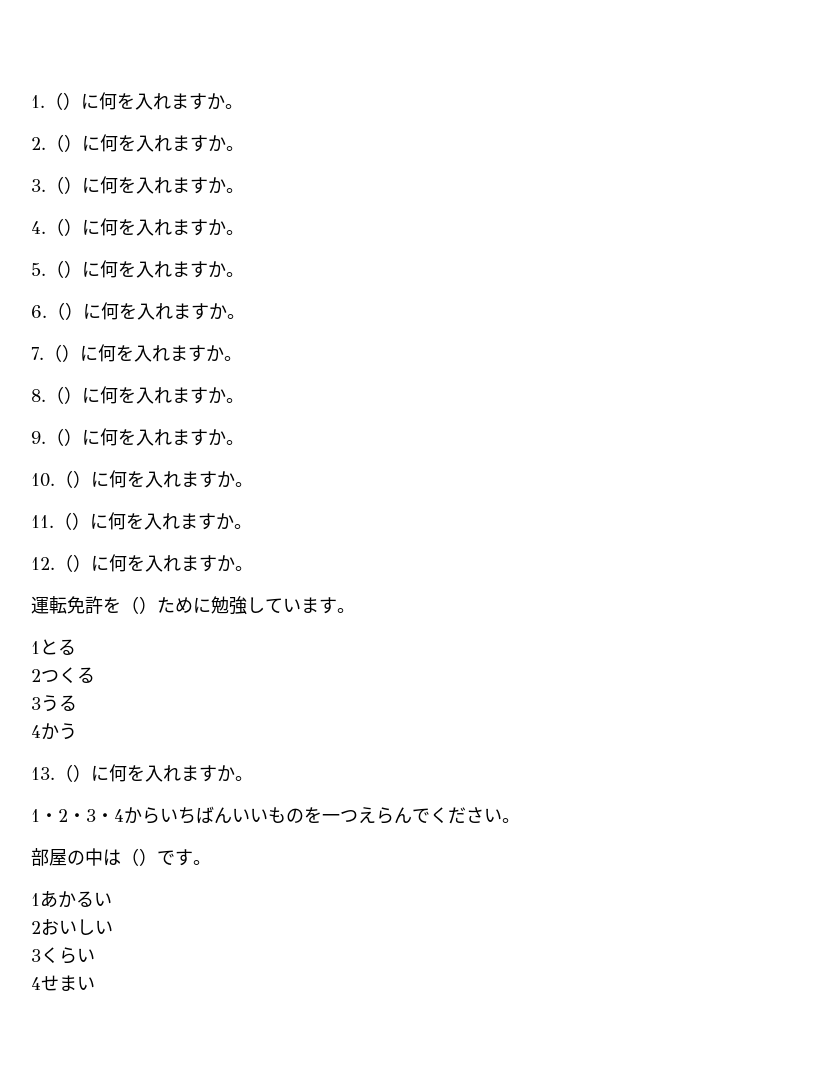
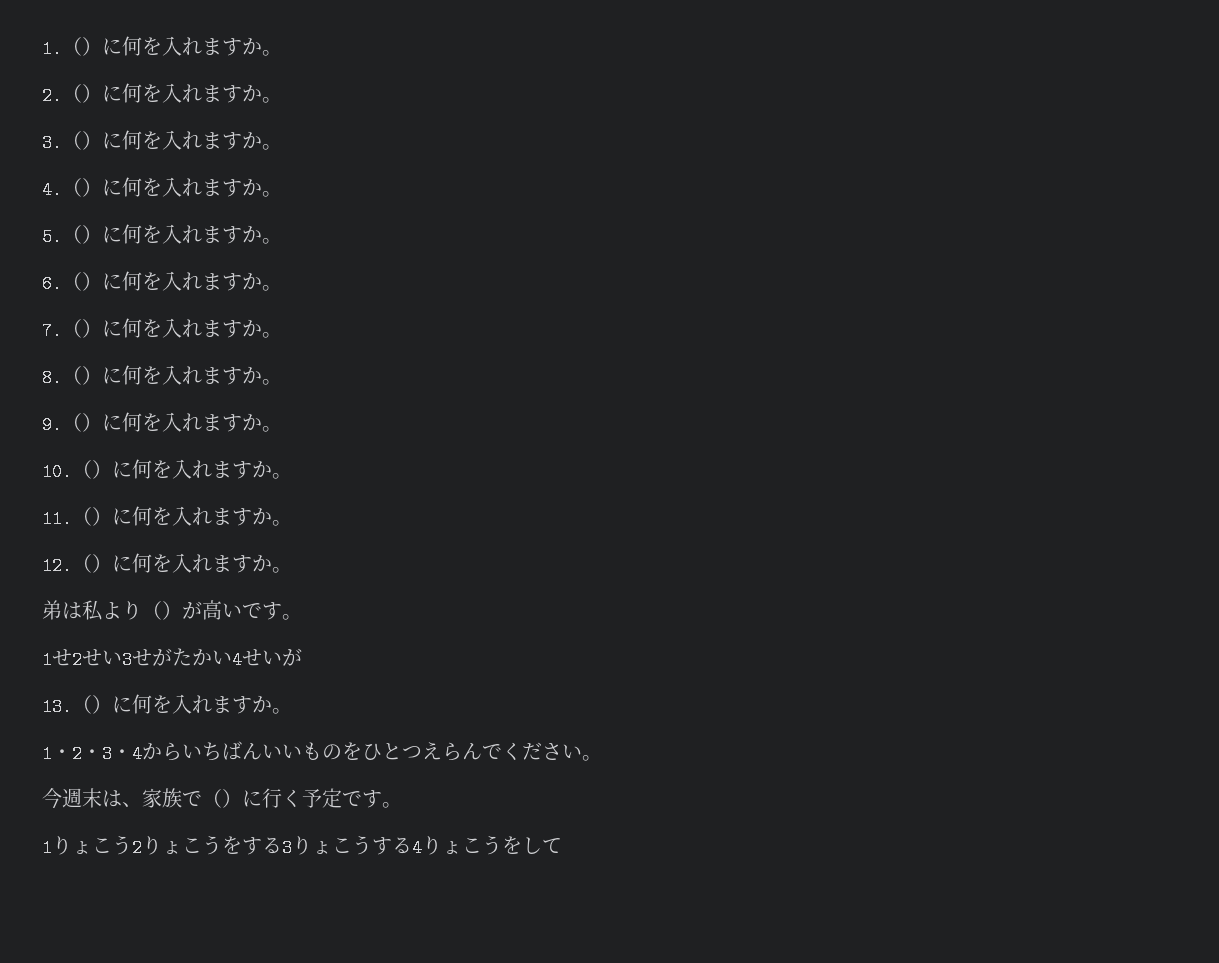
- 運転免許を（）ために勉強しています。
- 1とる
- 2つくる
- 3うる
- 4かう
+ 弟は私より（）が高いです。
+ 1せ2せい3せがたかい4せいが
- 1・2・3・4からいちばんいいものを一つえらんでください。
+ 1・2・3・4からいちばんいいものをひとつえらんでください。
- 部屋の中は（）です。
- 1あかるい
- 2おいしい
- 3くらい
- 4せまい
+ 今週末は、家族で（）に行く予定です。
+ 1りょこう2りょこうをする3りょこうする4りょこうをして

